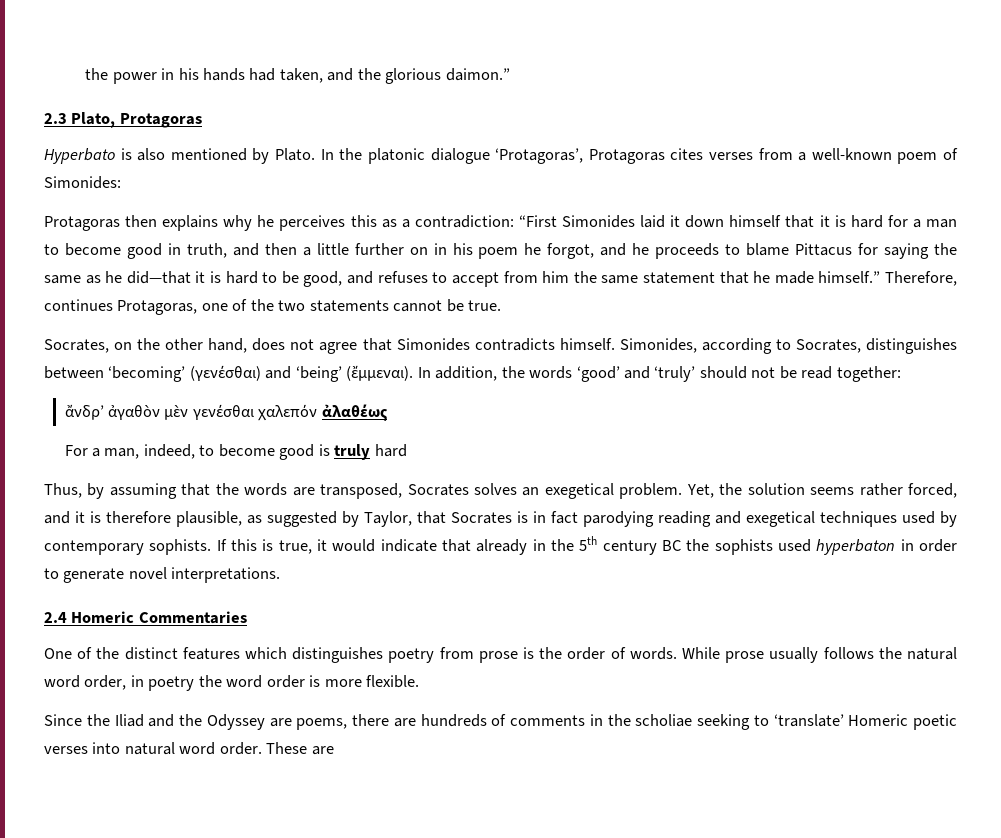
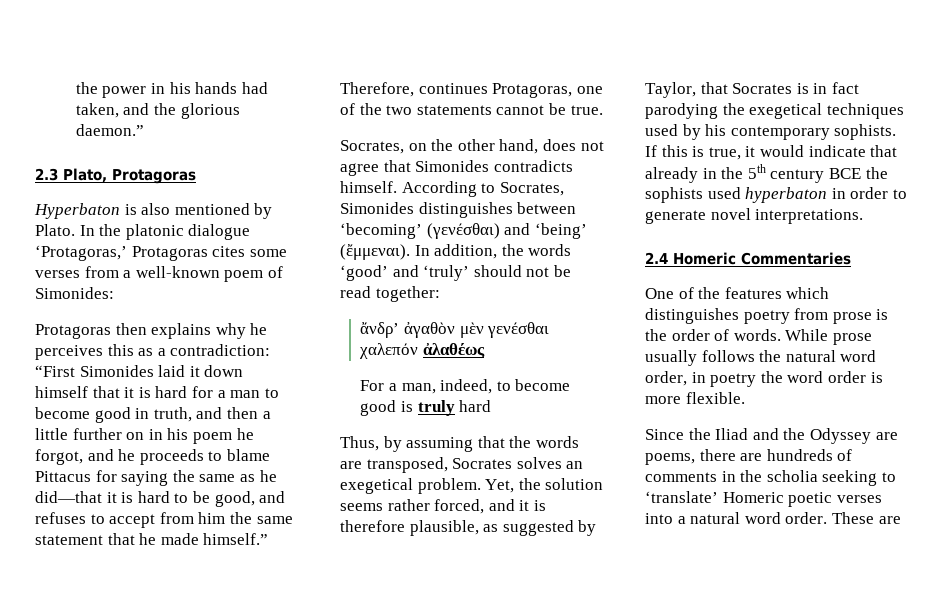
- the power in his hands had taken, and the glorious daimon.”
+ the power in his hands had taken, and the glorious daemon.”
- Hyperbato is also mentioned by Plato.
+ Hyperbaton is also mentioned by Plato.
- In the platonic dialogue ‘Protagoras’, Protagoras cites verses from a well-known poem of Simonides:
+ In the platonic dialogue ‘Protagoras,’ Protagoras cites some verses from a well-known poem of Simonides:
- Simonides, according to Socrates, distinguishes between ‘becoming’ (γενέσθαι) and ‘being’ (ἔμμεναι).
+ According to Socrates, Simonides distinguishes between ‘becoming’ (γενέσθαι) and ‘being’ (ἔμμεναι).
- Yet, the solution seems rather forced, and it is therefore plausible, as suggested by Taylor, that Socrates is in fact parodying reading and exegetical techniques used by contemporary sophists.
+ Yet, the solution seems rather forced, and it is therefore plausible, as suggested by Taylor, that Socrates is in fact parodying the exegetical techniques used by his contemporary sophists.
- If this is true, it would indicate that already in the 5th century BC the sophists used hyperbaton in order to generate novel interpretations.
+ If this is true, it would indicate that already in the 5th century BCE the sophists used hyperbaton in order to generate novel interpretations.
- One of the distinct features which distinguishes poetry from prose is the order of words.
+ One of the features which distinguishes poetry from prose is the order of words.
- Since the Iliad and the Odyssey are poems, there are hundreds of comments in the scholiae seeking to ‘translate’ Homeric poetic verses into natural word order.
+ Since the Iliad and the Odyssey are poems, there are hundreds of comments in the scholia seeking to ‘translate’ Homeric poetic verses into a natural word order.

